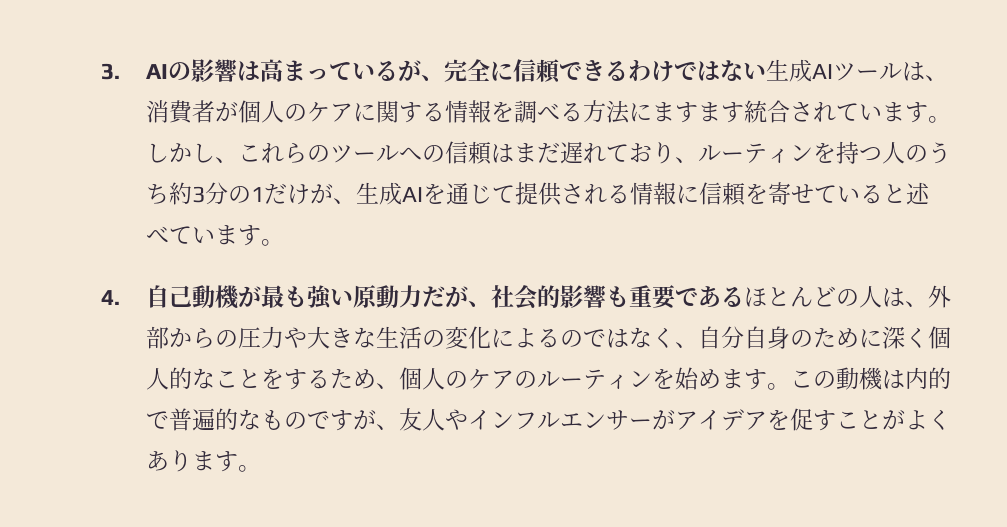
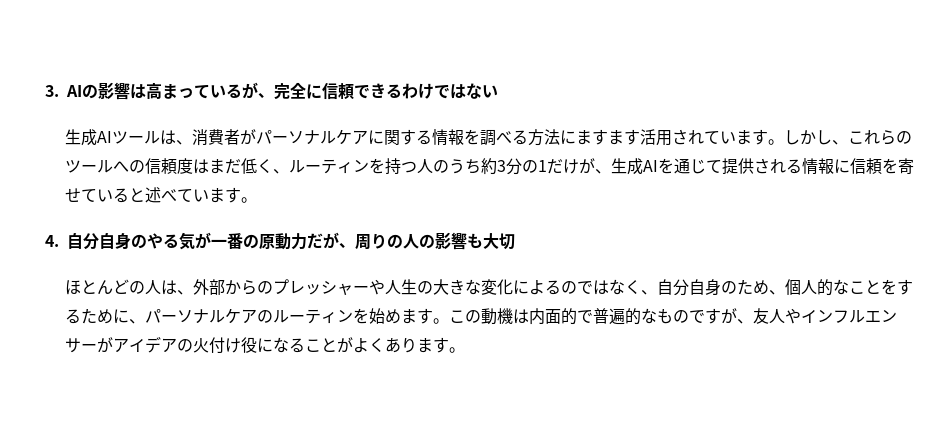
- 3. AIの影響は高まっているが、完全に信頼できるわけではない生成AIツールは、消費者が個人のケアに関する情報を調べる方法にますます統合されています。
+ 3. AIの影響は高まっているが、完全に信頼できるわけではない
+ 生成AIツールは、消費者がパーソナルケアに関する情報を調べる方法にますます活用されています。
- しかし、これらのツールへの信頼はまだ遅れており、ルーティンを持つ人のうち約3分の1だけが、生成AIを通じて提供される情報に信頼を寄せていると述べています。
+ しかし、これらのツールへの信頼度はまだ低く、ルーティンを持つ人のうち約3分の1だけが、生成AIを通じて提供される情報に信頼を寄せていると述べています。
- 4.自己動機が最も強い原動力だが、社会的影響も重要であるほとんどの人は、外部からの圧力や大きな生活の変化によるのではなく、自分自身のために深く個人的なことをするため、個人のケアのルーティンを始めます。
+ 4.自分自身のやる気が一番の原動力だが、周りの人の影響も大切
+ ほとんどの人は、外部からのプレッシャーや人生の大きな変化によるのではなく、自分自身のため、個人的なことをするために、パーソナルケアのルーティンを始めます。
- この動機は内的で普遍的なものですが、友人やインフルエンサーがアイデアを促すことがよくあります。
+ この動機は内面的で普遍的なものですが、友人やインフルエンサーがアイデアの火付け役になることがよくあります。

